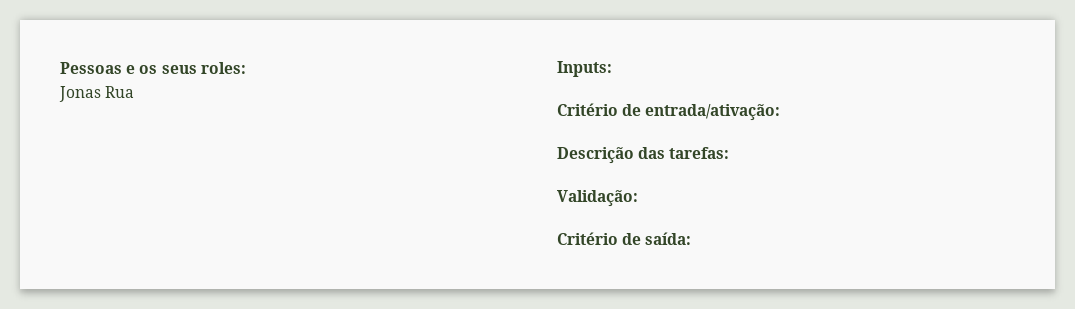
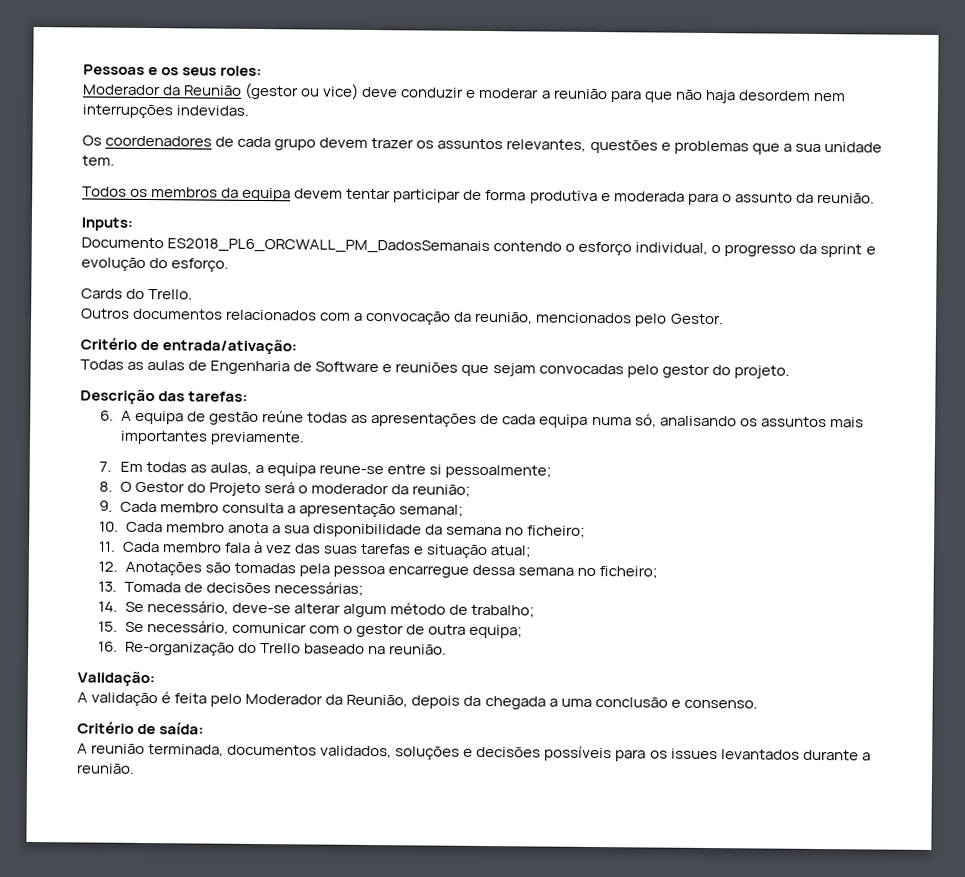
- Jonas Rua
+ Moderador da Reunião (gestor ou vice) deve conduzir e moderar a reunião para que não haja desordem nem interrupções indevidas.
+ Os coordenadores de cada grupo devem trazer os assuntos relevantes, questões e problemas que a sua unidade tem.
+ Todos os membros da equipa devem tentar participar de forma produtiva e moderada para o assunto da reunião.
  Inputs:
+ Documento ES2018_PL6_ORCWALL_PM_DadosSemanais contendo o esforço individual, o progresso da sprint e evolução do esforço.
+ Cards do Trello.
+ Outros documentos relacionados com a convocação da reunião, mencionados pelo Gestor.
  Critério de entrada/ativação:
+ Todas as aulas de Engenharia de Software e reuniões que sejam convocadas pelo gestor do projeto.
  Descrição das tarefas:
+ 6. A equipa de gestão reúne todas as apresentações de cada equipa numa só, analisando os assuntos mais importantes previamente.
+ 7. Em todas as aulas, a equipa reune-se entre si pessoalmente;
+ 8. O Gestor do Projeto será o moderador da reunião;
+ 9. Cada membro consulta a apresentação semanal;
+ 10. Cada membro anota a sua disponibilidade da semana no ficheiro;
+ 11. Cada membro fala à vez das suas tarefas e situação atual;
+ 12. Anotações são tomadas pela pessoa encarregue dessa semana no ficheiro;
+ 13. Tomada de decisões necessárias;
+ 14. Se necessário, deve-se alterar algum método de trabalho;
+ 15. Se necessário, comunicar com o gestor de outra equipa;
+ 16. Re-organização do Trello baseado na reunião.
  Validação:
+ A validação é feita pelo Moderador da Reunião, depois da chegada a uma conclusão e consenso.
  Critério de saída:
+ A reunião terminada, documentos validados, soluções e decisões possíveis para os issues levantados durante a reunião.

